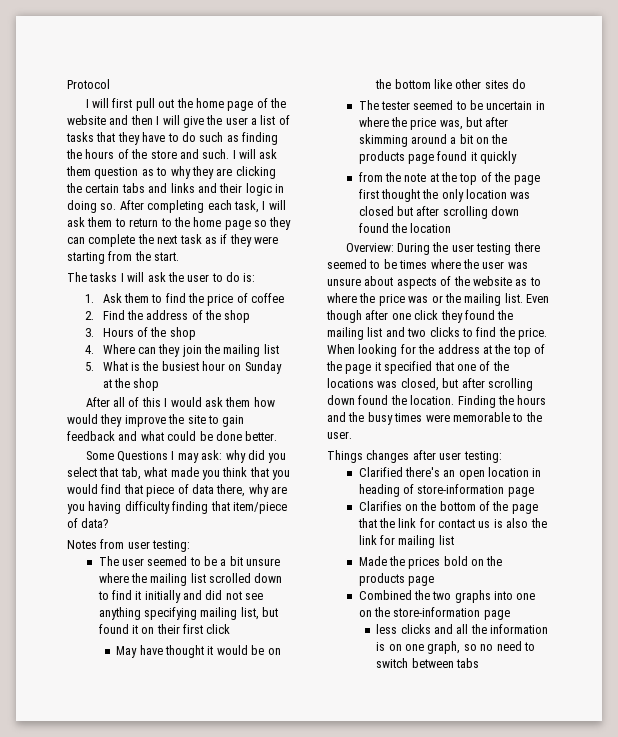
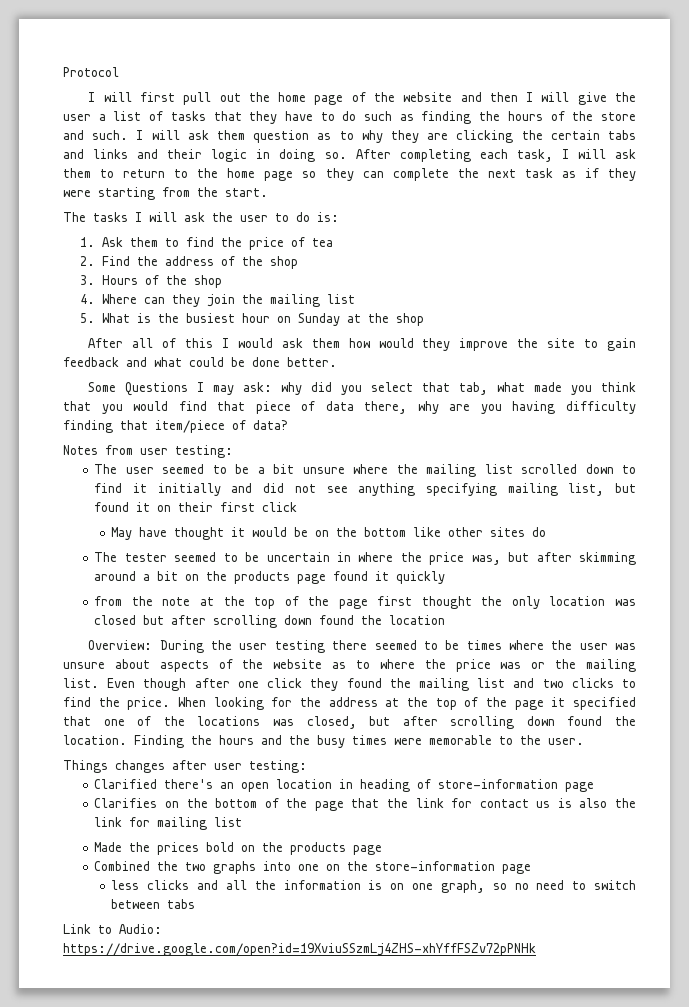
- 1. Ask them to find the price of coffee
+ 1. Ask them to find the price of tea
+ Link to Audio: https://drive.google.com/open?id=19XviuSSzmLj4ZHS-xhYffFSZv72pPNHk

